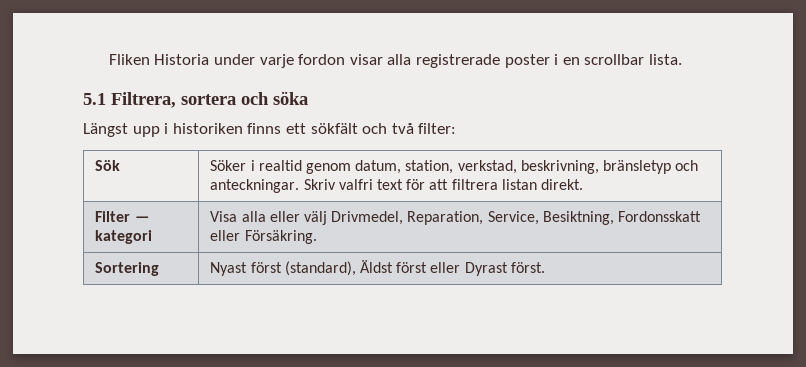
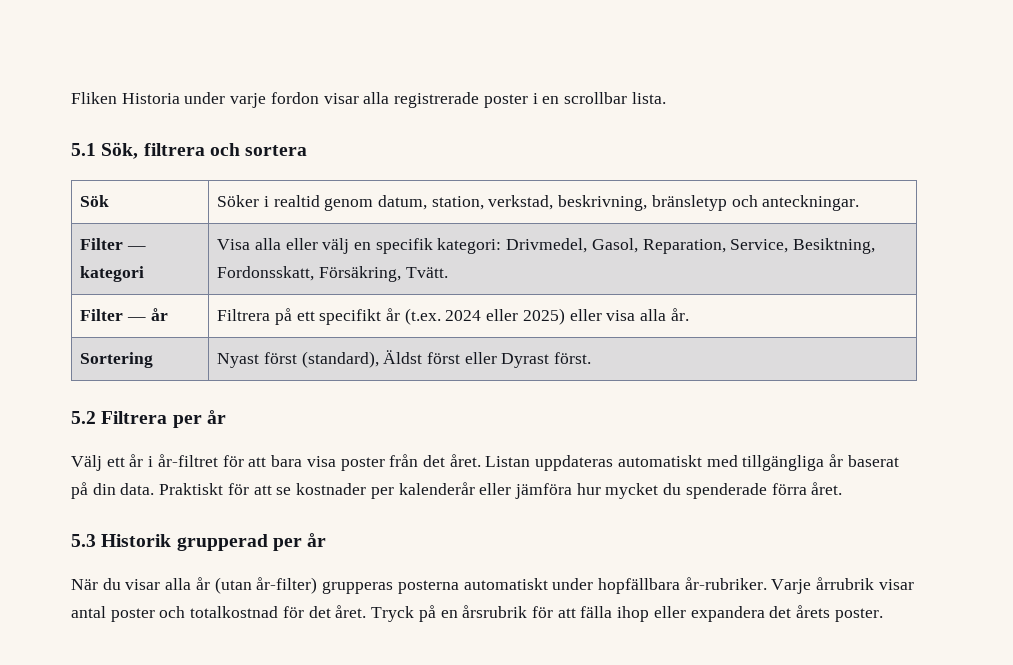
- 5.1 Filtrera, sortera och söka
- Längst upp i historiken finns ett sökfält och två filter:
+ 5.1 Sök, filtrera och sortera
- Sök | Söker i realtid genom datum, station, verkstad, beskrivning, bränsletyp och anteckningar. Skriv valfri text för att filtrera listan direkt.
+ Sök | Söker i realtid genom datum, station, verkstad, beskrivning, bränsletyp och anteckningar.
- Filter — kategori | Visa alla eller välj Drivmedel, Reparation, Service, Besiktning, Fordonsskatt eller Försäkring.
+ Filter — kategori | Visa alla eller välj en specifik kategori: Drivmedel, Gasol, Reparation, Service, Besiktning, Fordonsskatt, Försäkring, Tvätt.
+ Filter — år | Filtrera på ett specifikt år (t.ex. 2024 eller 2025) eller visa alla år.
+ 5.2 Filtrera per år
+ Välj ett år i år-filtret för att bara visa poster från det året. Listan uppdateras automatiskt med tillgängliga år baserat på din data. Praktiskt för att se kostnader per kalenderår eller jämföra hur mycket du spenderade förra året.
+ 5.3 Historik grupperad per år
+ När du visar alla år (utan år-filter) grupperas posterna automatiskt under hopfällbara år-rubriker. Varje årrubrik visar antal poster och totalkostnad för det året. Tryck på en årsrubrik för att fälla ihop eller expandera det årets poster.

